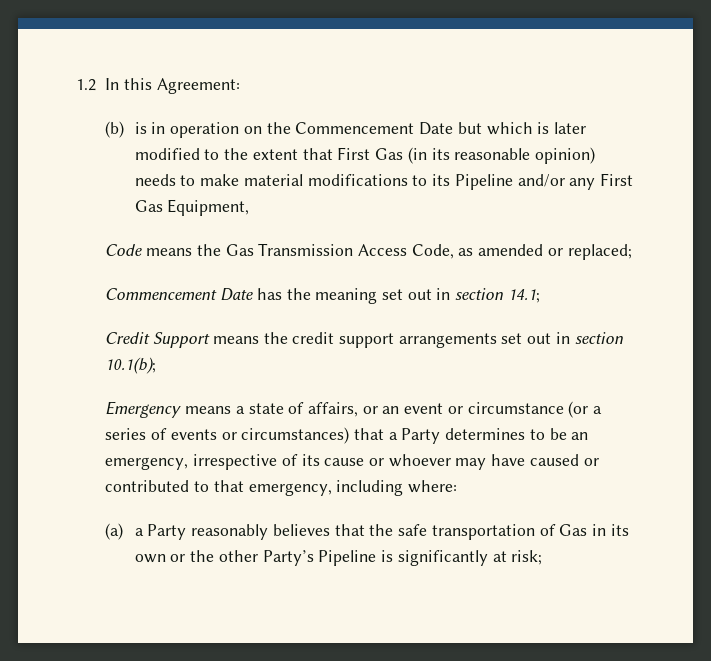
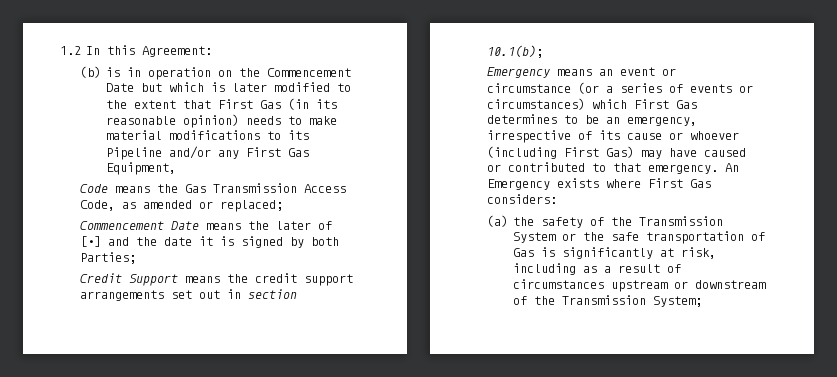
- Commencement Date has the meaning set out in section 14.1;
+ Commencement Date means the later of [•] and the date it is signed by both Parties;
- Emergency means a state of affairs, or an event or circumstance (or a series of events or circumstances) that a Party determines to be an emergency, irrespective of its cause or whoever may have caused or contributed to that emergency, including where:
- (a) a Party reasonably believes that the safe transportation of Gas in its own or the other Party’s Pipeline is significantly at risk;
+ Emergency means an event or circumstance (or a series of events or circumstances) which First Gas determines to be an emergency, irrespective of its cause or whoever (including First Gas) may have caused or contributed to that emergency. An Emergency exists where First Gas considers:
+ (a) the safety of the Transmission System or the safe transportation of Gas is significantly at risk, including as a result of circumstances upstream or downstream of the Transmission System;

